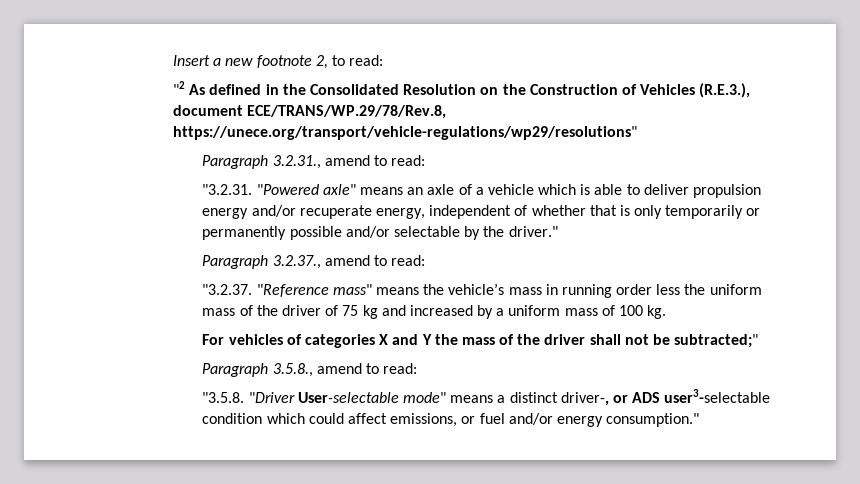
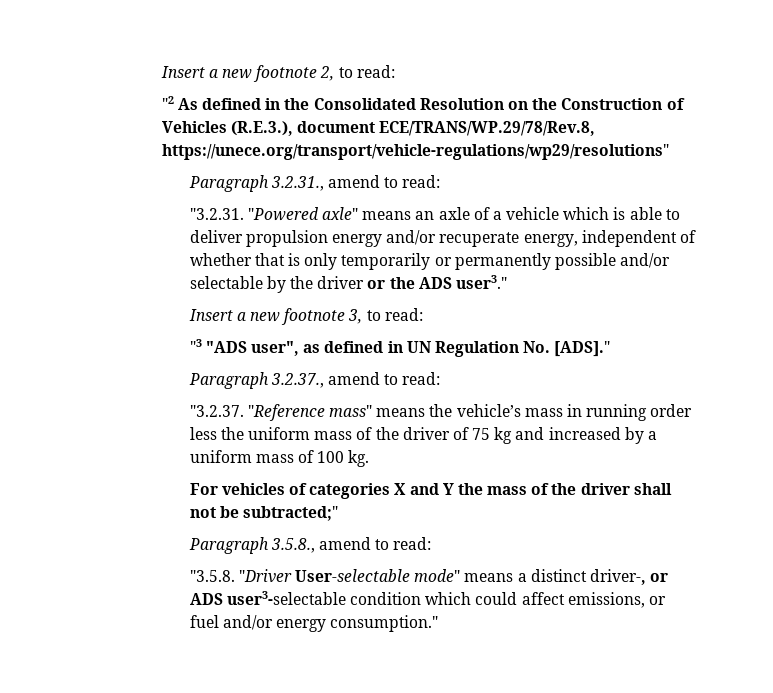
- "3.2.31. "Powered axle" means an axle of a vehicle which is able to deliver propulsion energy and/or recuperate energy, independent of whether that is only temporarily or permanently possible and/or selectable by the driver."
+ "3.2.31. "Powered axle" means an axle of a vehicle which is able to deliver propulsion energy and/or recuperate energy, independent of whether that is only temporarily or permanently possible and/or selectable by the driver or the ADS user3."
+ Insert a new footnote 3, to read:
+ "3 "ADS user", as defined in UN Regulation No. [ADS]."

